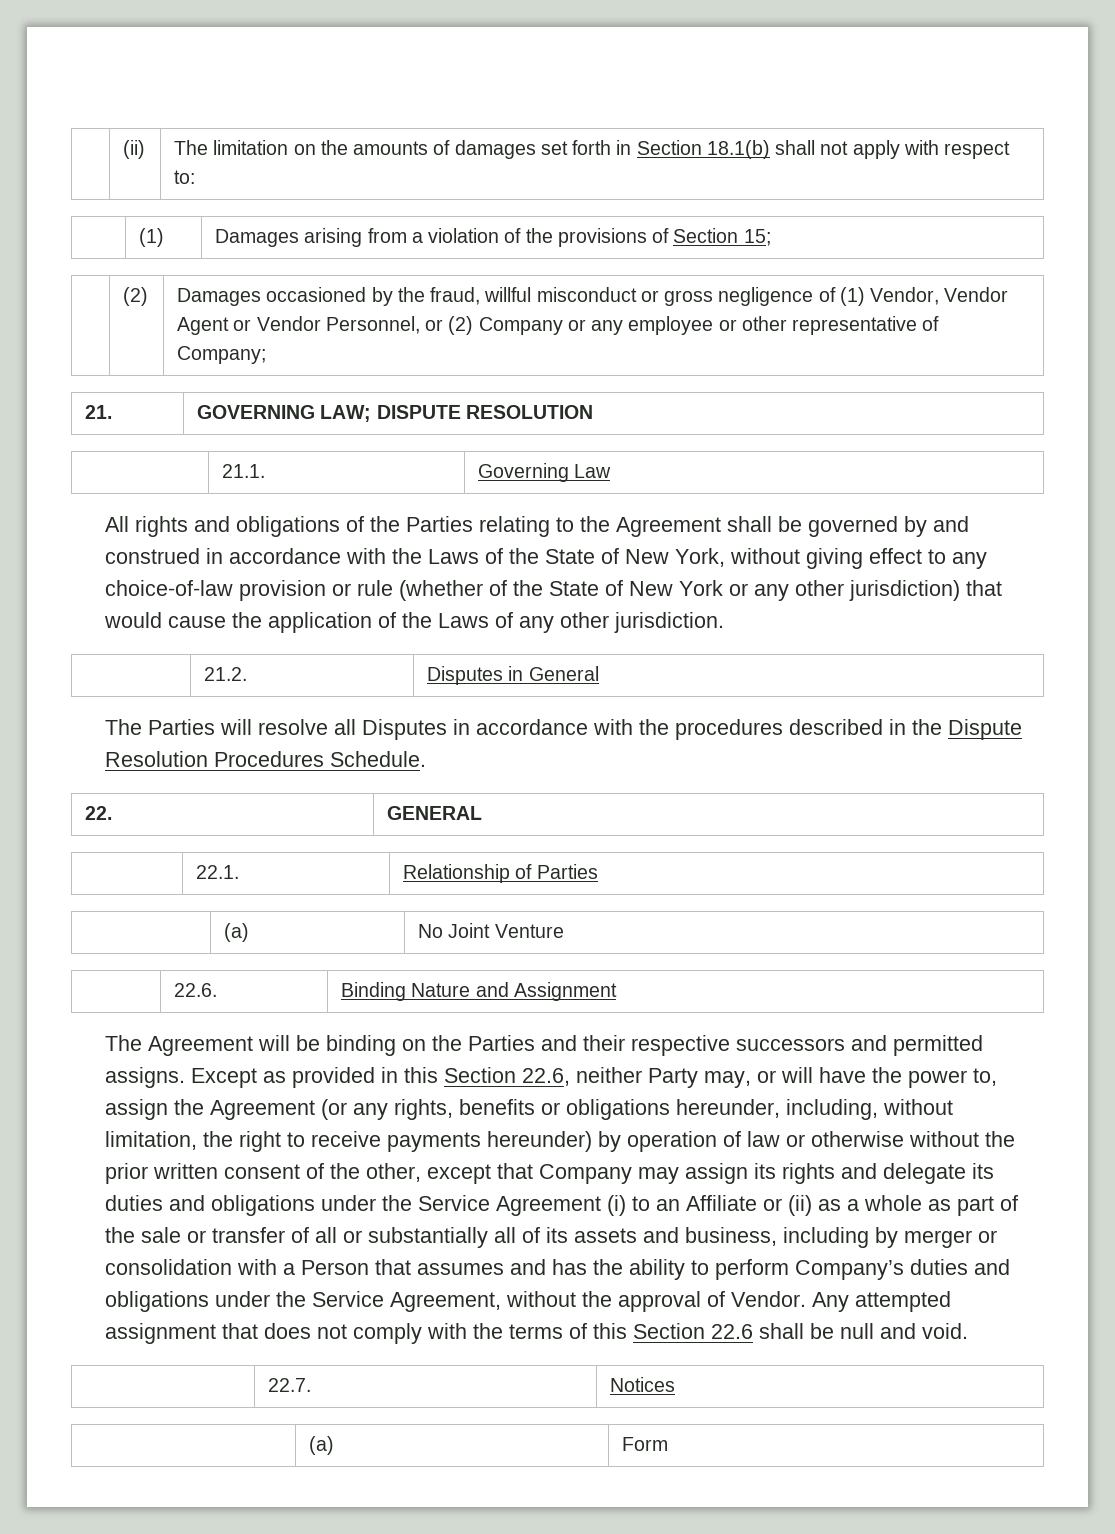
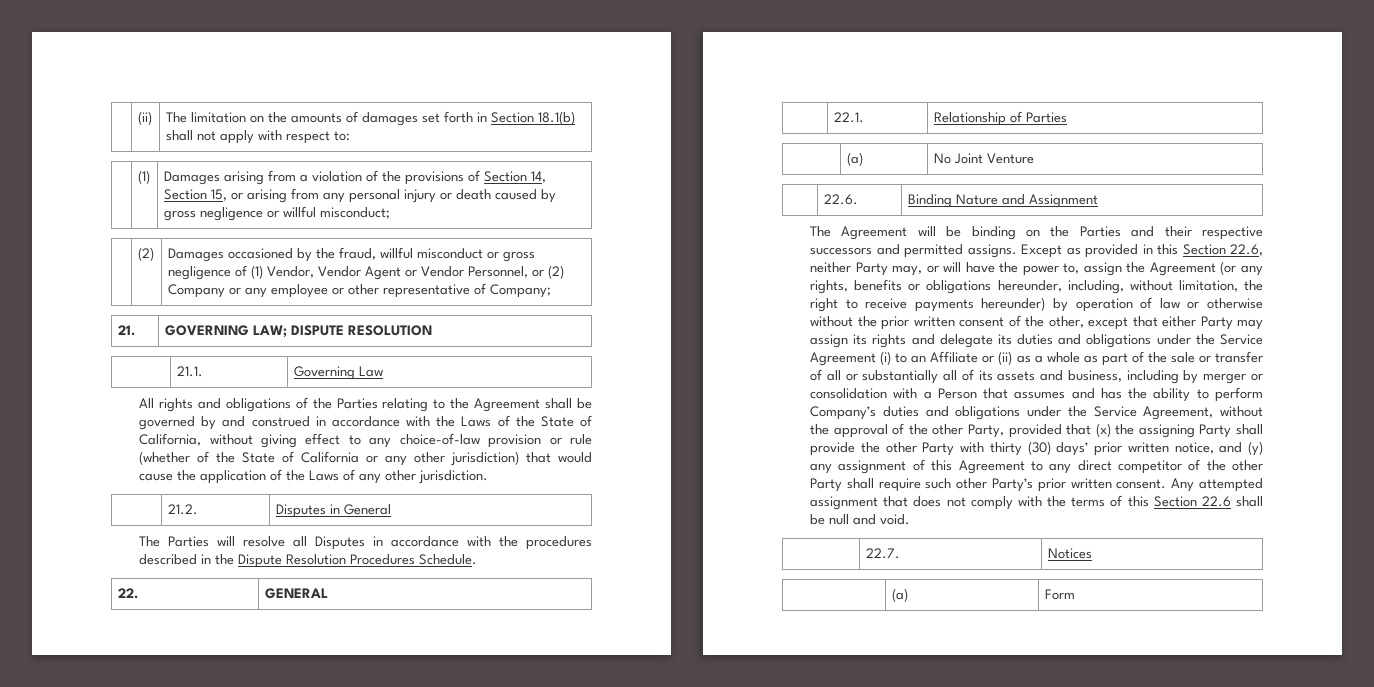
- | (1) | Damages arising from a violation of the provisions of Section 15;
+ | (1) | Damages arising from a violation of the provisions of Section 14, Section 15, or arising from any personal injury or death caused by gross negligence or willful misconduct;
- All rights and obligations of the Parties relating to the Agreement shall be governed by and construed in accordance with the Laws of the State of New York, without giving effect to any choice-of-law provision or rule (whether of the State of New York or any other jurisdiction) that would cause the application of the Laws of any other jurisdiction.
+ All rights and obligations of the Parties relating to the Agreement shall be governed by and construed in accordance with the Laws of the State of California, without giving effect to any choice-of-law provision or rule (whether of the State of California or any other jurisdiction) that would cause the application of the Laws of any other jurisdiction.
- Except as provided in this Section 22.6, neither Party may, or will have the power to, assign the Agreement (or any rights, benefits or obligations hereunder, including, without limitation, the right to receive payments hereunder) by operation of law or otherwise without the prior written consent of the other, except that Company may assign its rights and delegate its duties and obligations under the Service Agreement (i) to an Affiliate or (ii) as a whole as part of the sale or transfer of all or substantially all of its assets and business, including by merger or consolidation with a Person that assumes and has the ability to perform Company’s duties and obligations under the Service Agreement, without the approval of Vendor.
+ Except as provided in this Section 22.6, neither Party may, or will have the power to, assign the Agreement (or any rights, benefits or obligations hereunder, including, without limitation, the right to receive payments hereunder) by operation of law or otherwise without the prior written consent of the other, except that either Party may assign its rights and delegate its duties and obligations under the Service Agreement (i) to an Affiliate or (ii) as a whole as part of the sale or transfer of all or substantially all of its assets and business, including by merger or consolidation with a Person that assumes and has the ability to perform Company’s duties and obligations under the Service Agreement, without the approval of the other Party, provided that (x) the assigning Party shall provide the other Party with thirty (30) days’ prior written notice, and (y) any assignment of this Agreement to any direct competitor of the other Party shall require such other Party’s prior written consent.

